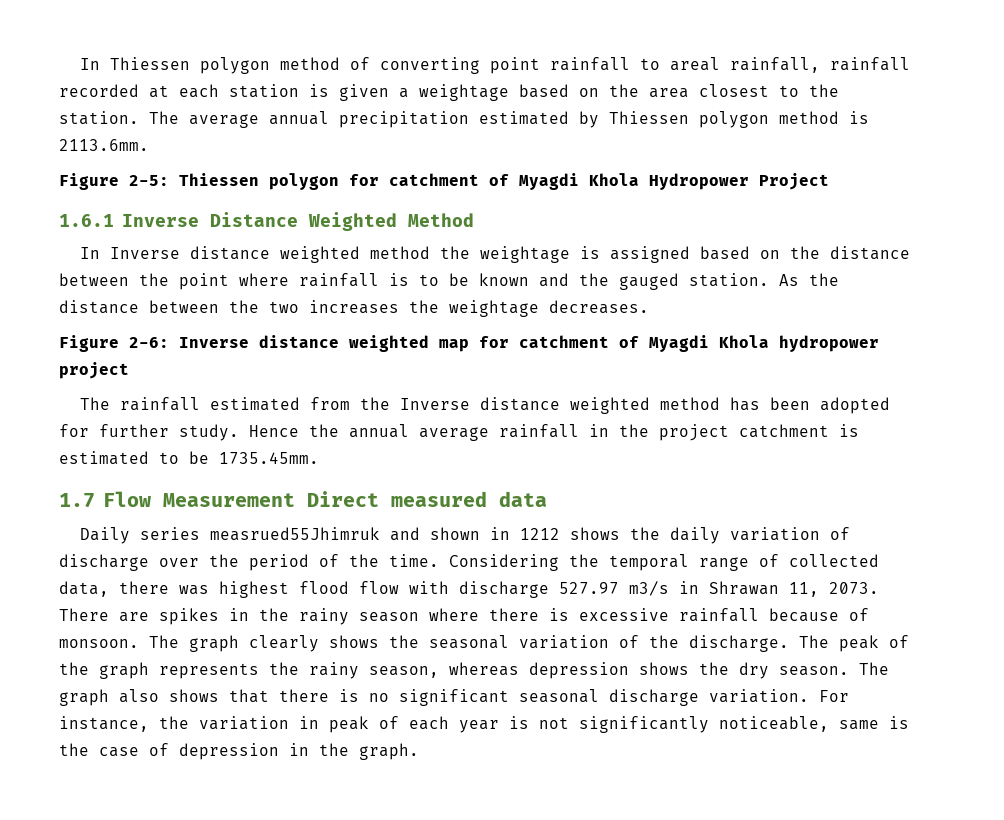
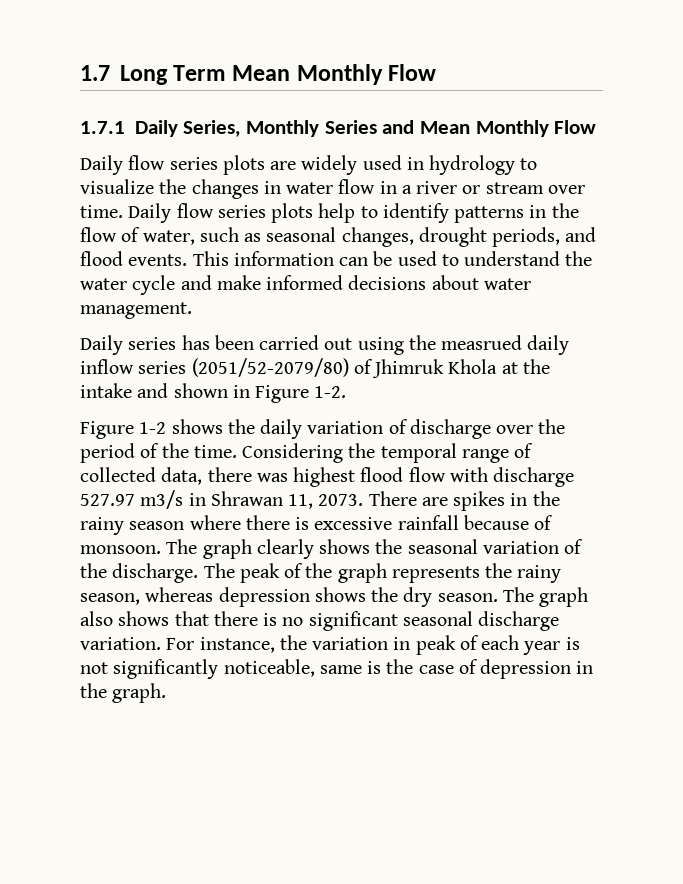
- In Thiessen polygon method of converting point rainfall to areal rainfall, rainfall recorded at each station is given a weightage based on the area closest to the station. The average annual precipitation estimated by Thiessen polygon method is 2113.6mm.
- Figure 2-5: Thiessen polygon for catchment of Myagdi Khola Hydropower Project
- 1.6.1 Inverse Distance Weighted Method
- In Inverse distance weighted method the weightage is assigned based on the distance between the point where rainfall is to be known and the gauged station. As the distance between the two increases the weightage decreases.
- Figure 2-6: Inverse distance weighted map for catchment of Myagdi Khola hydropower project
- The rainfall estimated from the Inverse distance weighted method has been adopted for further study. Hence the annual average rainfall in the project catchment is estimated to be 1735.45mm.
- 1.7 Flow Measurement Direct measured data
- Daily series measrued55Jhimruk and shown in 1212 shows the daily variation of discharge over the period of the time.
+ 1.7 Long Term Mean Monthly Flow
+ 1.7.1 Daily Series, Monthly Series and Mean Monthly Flow
+ Daily flow series plots are widely used in hydrology to visualize the changes in water flow in a river or stream over time. Daily flow series plots help to identify patterns in the flow of water, such as seasonal changes, drought periods, and flood events. This information can be used to understand the water cycle and make informed decisions about water management.
+ Daily series has been carried out using the measrued daily inflow series (2051/52-2079/80) of Jhimruk Khola at the intake and shown in Figure 1-2.
+ Figure 1-2 shows the daily variation of discharge over the period of the time.

